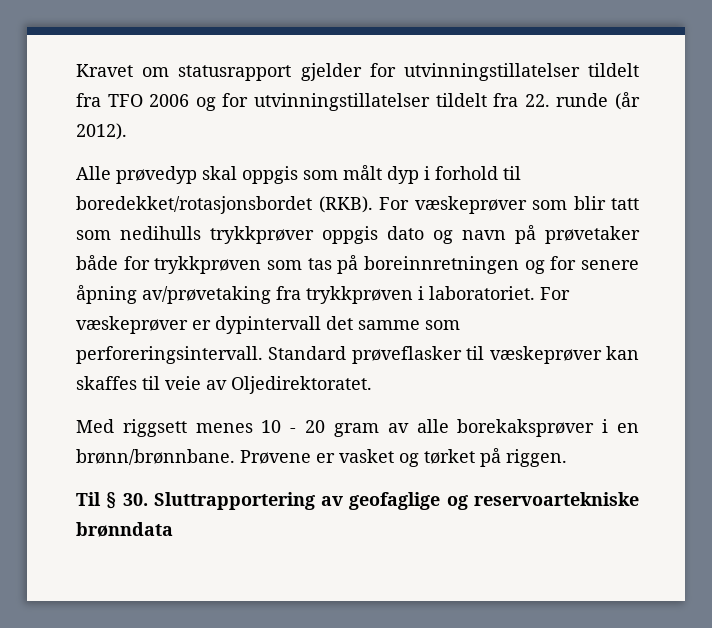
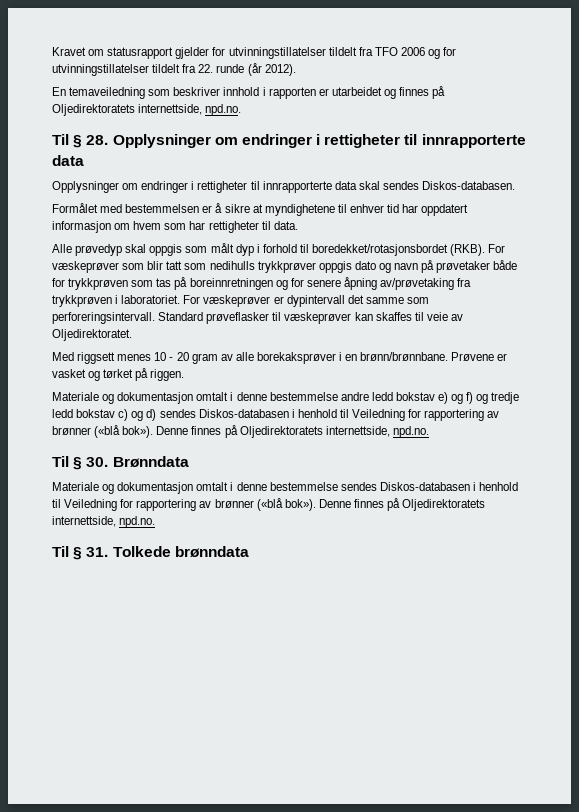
+ En temaveiledning som beskriver innhold i rapporten er utarbeidet og finnes på Oljedirektoratets internettside, npd.no.
+ Til § 28. Opplysninger om endringer i rettigheter til innrapporterte data
+ Opplysninger om endringer i rettigheter til innrapporterte data skal sendes Diskos-databasen.
+ Formålet med bestemmelsen er å sikre at myndighetene til enhver tid har oppdatert informasjon om hvem som har rettigheter til data.
- Til § 30. Sluttrapportering av geofaglige og reservoartekniske brønndata
+ Materiale og dokumentasjon omtalt i denne bestemmelse andre ledd bokstav e) og f) og tredje ledd bokstav c) og d) sendes Diskos-databasen i henhold til Veiledning for rapportering av brønner («blå bok»). Denne finnes på Oljedirektoratets internettside, npd.no.
+ Til § 30. Brønndata
+ Materiale og dokumentasjon omtalt i denne bestemmelse sendes Diskos-databasen i henhold til Veiledning for rapportering av brønner («blå bok»). Denne finnes på Oljedirektoratets internettside, npd.no.
+ Til § 31. Tolkede brønndata

